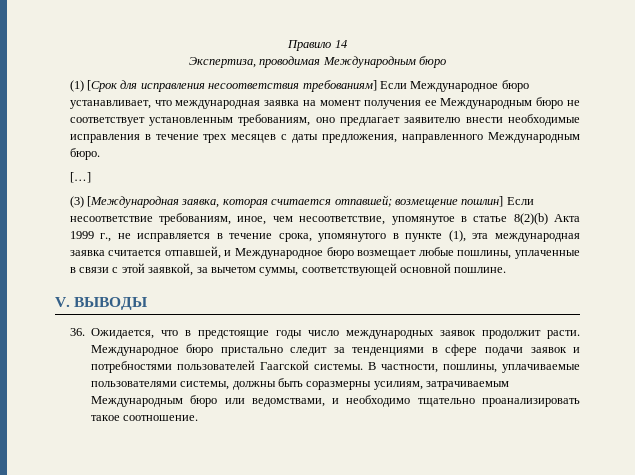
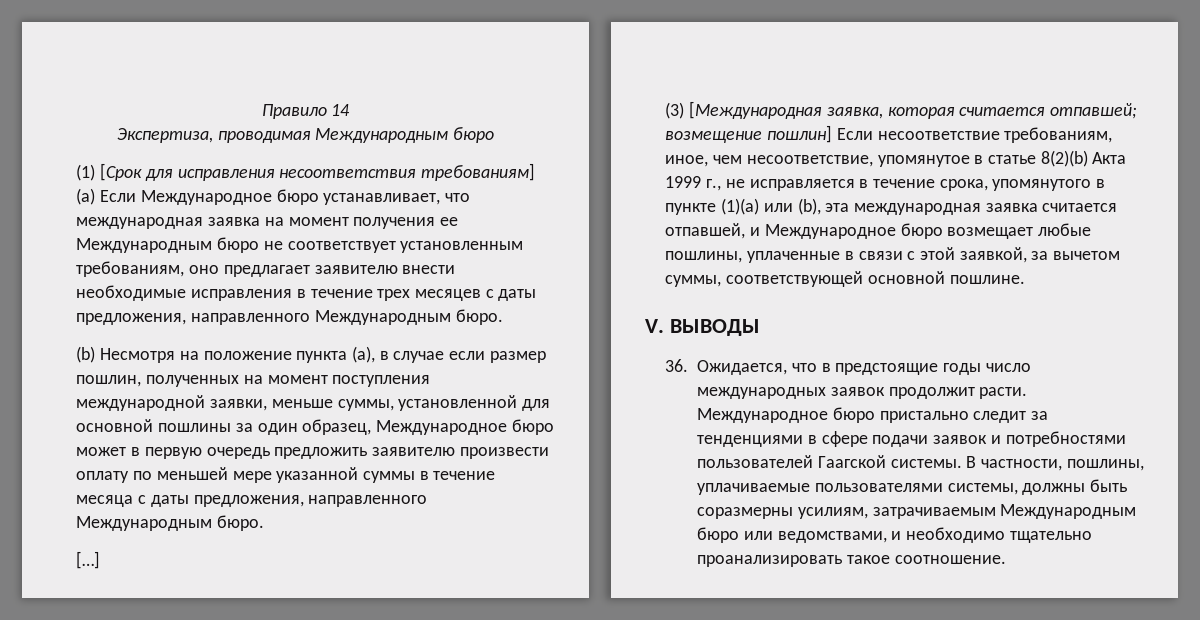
- (1) [Срок для исправления несоответствия требованиям] Если Международное бюро устанавливает, что международная заявка на момент получения ее Международным бюро не соответствует установленным требованиям, оно предлагает заявителю внести необходимые исправления в течение трех месяцев с даты предложения, направленного Международным бюро.
+ (1) [Срок для исправления несоответствия требованиям] (а) Если Международное бюро устанавливает, что международная заявка на момент получения ее Международным бюро не соответствует установленным требованиям, оно предлагает заявителю внести необходимые исправления в течение трех месяцев с даты предложения, направленного Международным бюро.
+ (b) Несмотря на положение пункта (а), в случае если размер пошлин, полученных на момент поступления международной заявки, меньше суммы, установленной для основной пошлины за один образец, Международное бюро может в первую очередь предложить заявителю произвести оплату по меньшей мере указанной суммы в течение месяца с даты предложения, направленного Международным бюро.
- (3) [Международная заявка, которая считается отпавшей; возмещение пошлин] Если несоответствие требованиям, иное, чем несоответствие, упомянутое в статье 8(2)(b) Акта 1999 г., не исправляется в течение срока, упомянутого в пункте (1), эта международная заявка считается отпавшей, и Международное бюро возмещает любые пошлины, уплаченные в связи с этой заявкой, за вычетом суммы, соответствующей основной пошлине.
+ (3) [Международная заявка, которая считается отпавшей; возмещение пошлин] Если несоответствие требованиям, иное, чем несоответствие, упомянутое в статье 8(2)(b) Акта 1999 г., не исправляется в течение срока, упомянутого в пункте (1)(а) или (b), эта международная заявка считается отпавшей, и Международное бюро возмещает любые пошлины, уплаченные в связи с этой заявкой, за вычетом суммы, соответствующей основной пошлине.

